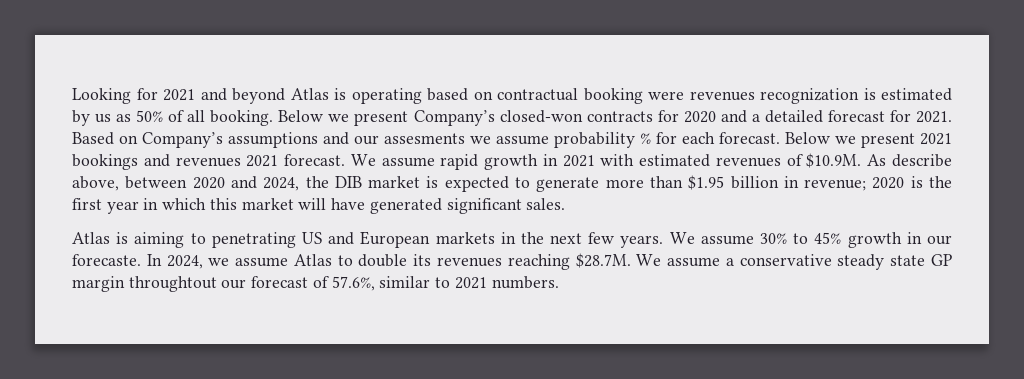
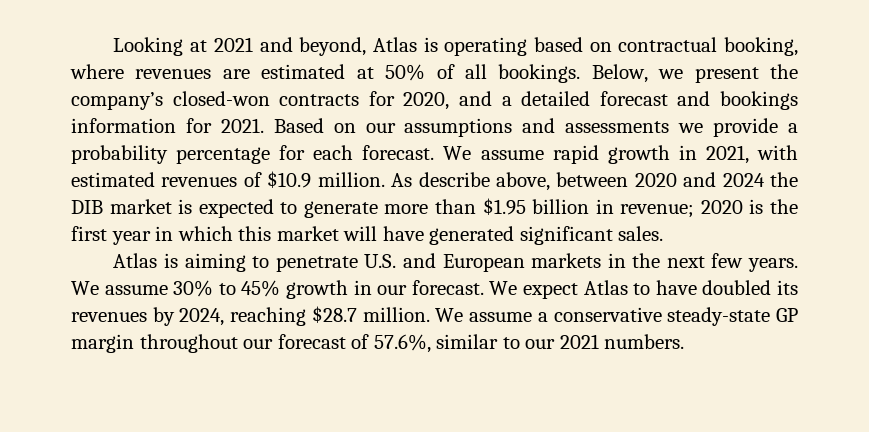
- Looking for 2021 and beyond Atlas is operating based on contractual booking were revenues recognization is estimated by us as 50% of all booking. Below we present Company’s closed-won contracts for 2020 and a detailed forecast for 2021.
+ Looking at 2021 and beyond, Atlas is operating based on contractual booking, where revenues are estimated at 50% of all bookings. Below, we present the company’s closed-won contracts for 2020, and a detailed forecast and bookings information for 2021.
- Based on Company’s assumptions and our assesments we assume probability % for each forecast. Below we present 2021 bookings and revenues 2021 forecast.
+ Based on our assumptions and assessments we provide a probability percentage for each forecast.
- We assume rapid growth in 2021 with estimated revenues of $10.9M. As describe above, between 2020 and 2024, the DIB market is expected to generate more than $1.95 billion in revenue; 2020 is the first year in which this market will have generated significant sales.
+ We assume rapid growth in 2021, with estimated revenues of $10.9 million. As describe above, between 2020 and 2024 the DIB market is expected to generate more than $1.95 billion in revenue; 2020 is the first year in which this market will have generated significant sales.
- Atlas is aiming to penetrating US and European markets in the next few years.
+ Atlas is aiming to penetrate U.S. and European markets in the next few years.
- We assume 30% to 45% growth in our forecaste. In 2024, we assume Atlas to double its revenues reaching $28.7M. We assume a conservative steady state GP margin throughtout our forecast of 57.6%, similar to 2021 numbers.
+ We assume 30% to 45% growth in our forecast. We expect Atlas to have doubled its revenues by 2024, reaching $28.7 million. We assume a conservative steady-state GP margin throughout our forecast of 57.6%, similar to our 2021 numbers.

